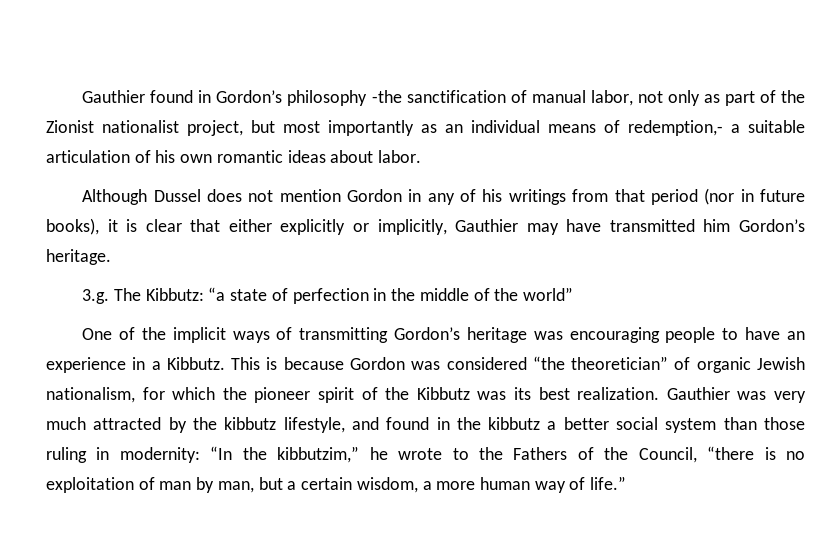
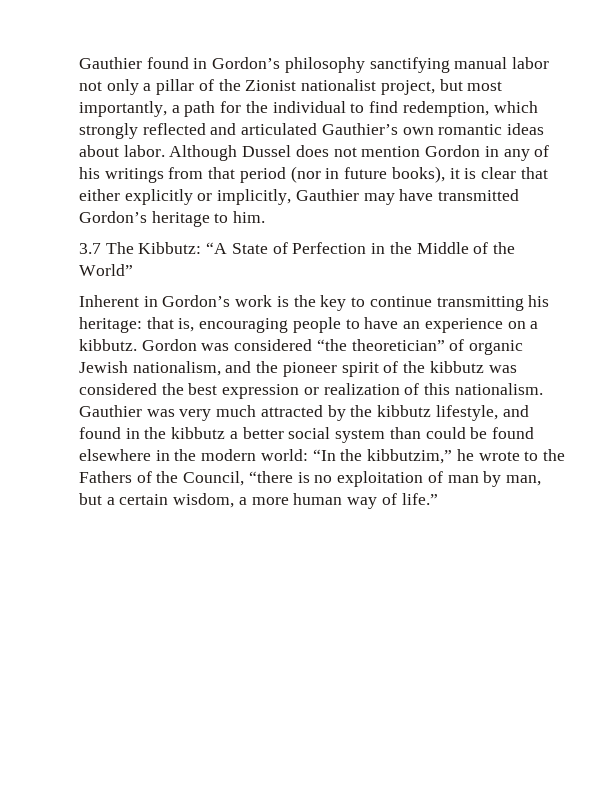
- Gauthier found in Gordon’s philosophy -the sanctification of manual labor, not only as part of the Zionist nationalist project, but most importantly as an individual means of redemption,- a suitable articulation of his own romantic ideas about labor.
- Although Dussel does not mention Gordon in any of his writings from that period (nor in future books), it is clear that either explicitly or implicitly, Gauthier may have transmitted him Gordon’s heritage.
- 3.g. The Kibbutz: “a state of perfection in the middle of the world”
- One of the implicit ways of transmitting Gordon’s heritage was encouraging people to have an experience in a Kibbutz. This is because Gordon was considered “the theoretician” of organic Jewish nationalism, for which the pioneer spirit of the Kibbutz was its best realization.
+ Gauthier found in Gordon’s philosophy sanctifying manual labor not only a pillar of the Zionist nationalist project, but most importantly, a path for the individual to find redemption, which strongly reflected and articulated Gauthier’s own romantic ideas about labor. Although Dussel does not mention Gordon in any of his writings from that period (nor in future books), it is clear that either explicitly or implicitly, Gauthier may have transmitted Gordon’s heritage to him.
+ 3.7 The Kibbutz: “A State of Perfection in the Middle of the World”
+ Inherent in Gordon’s work is the key to continue transmitting his heritage: that is, encouraging people to have an experience on a kibbutz. Gordon was considered “the theoretician” of organic Jewish nationalism, and the pioneer spirit of the kibbutz was considered the best expression or realization of this nationalism.
- Gauthier was very much attracted by the kibbutz lifestyle, and found in the kibbutz a better social system than those ruling in modernity: “In the kibbutzim,” he wrote to the Fathers of the Council, “there is no exploitation of man by man, but a certain wisdom, a more human way of life.”
+ Gauthier was very much attracted by the kibbutz lifestyle, and found in the kibbutz a better social system than could be found elsewhere in the modern world: “In the kibbutzim,” he wrote to the Fathers of the Council, “there is no exploitation of man by man, but a certain wisdom, a more human way of life.”

